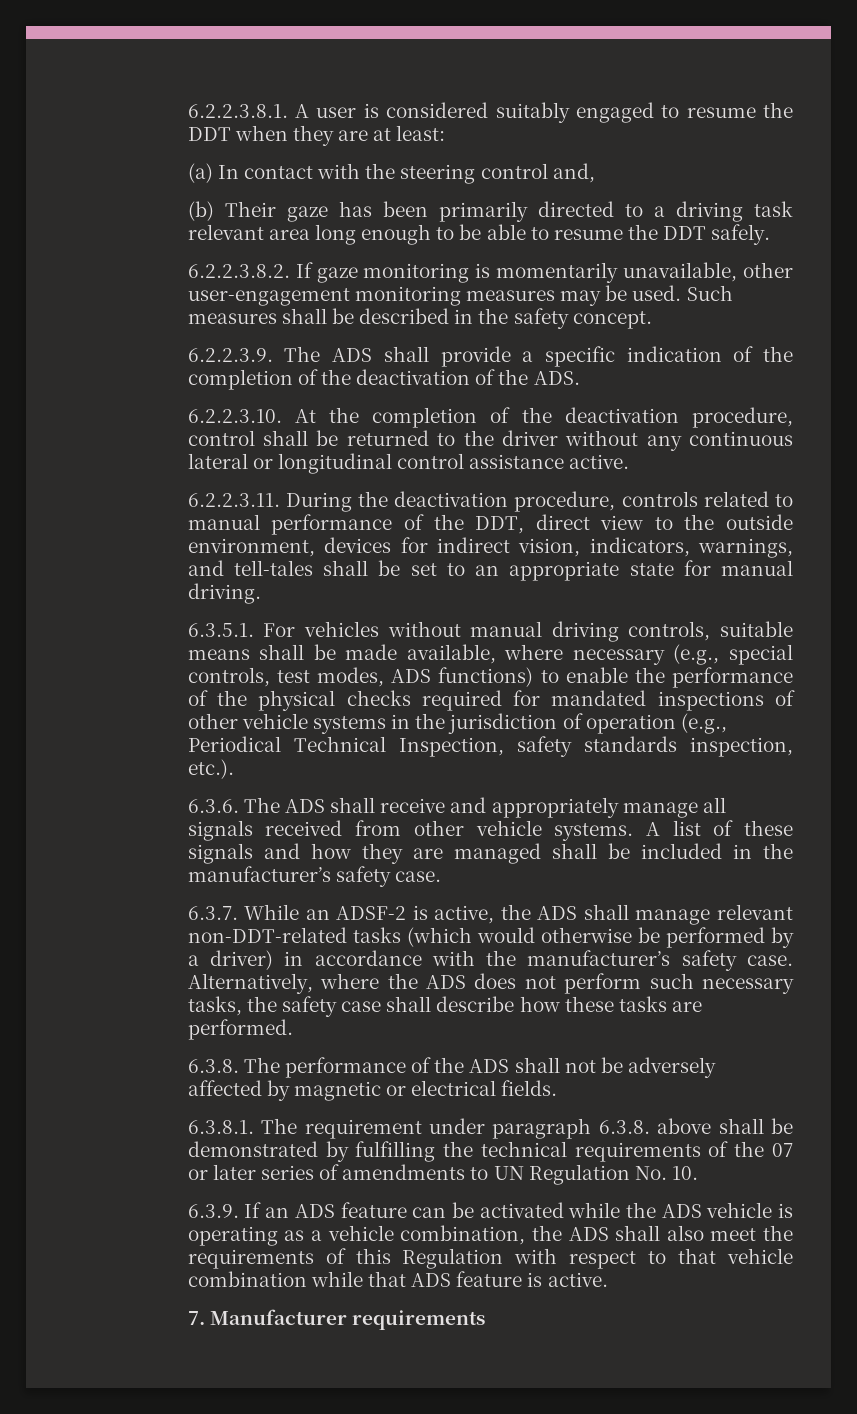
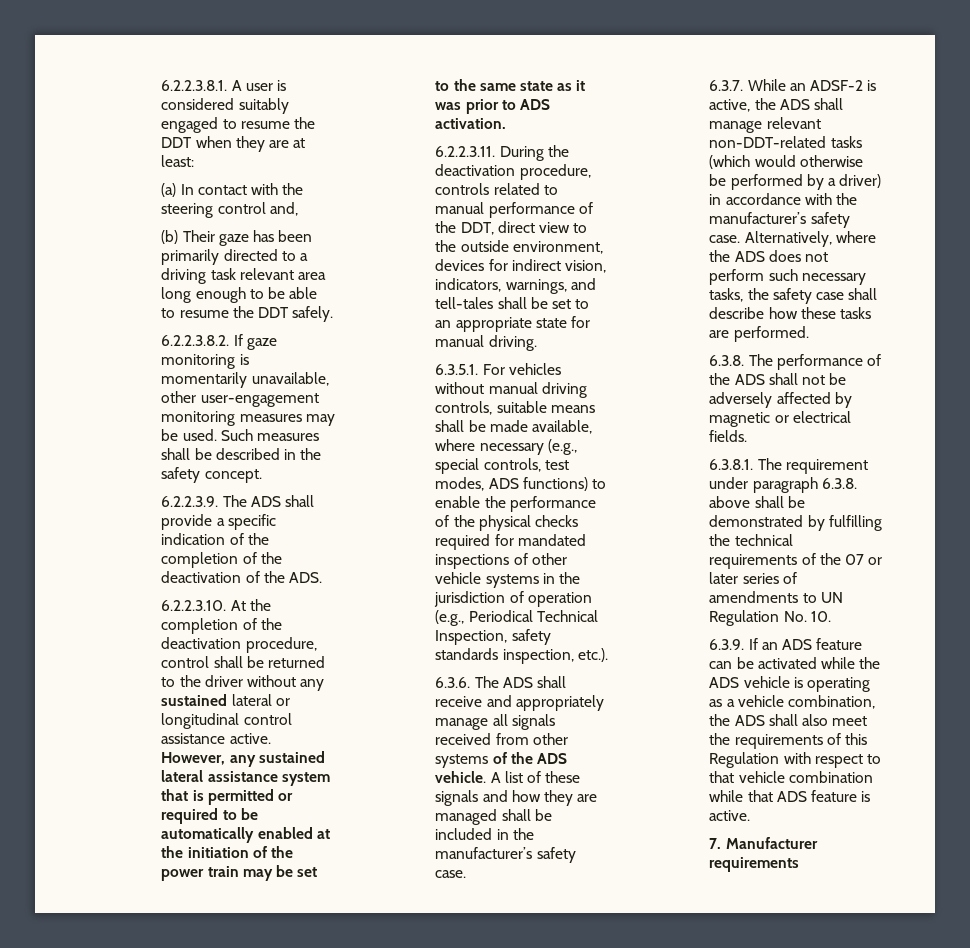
- 6.2.2.3.10. At the completion of the deactivation procedure, control shall be returned to the driver without any continuous lateral or longitudinal control assistance active.
+ 6.2.2.3.10. At the completion of the deactivation procedure, control shall be returned to the driver without any sustained lateral or longitudinal control assistance active. However, any sustained lateral assistance system that is permitted or required to be automatically enabled at the initiation of the power train may be set to the same state as it was prior to ADS activation.
- 6.3.6. The ADS shall receive and appropriately manage all signals received from other vehicle systems.
+ 6.3.6. The ADS shall receive and appropriately manage all signals received from other systems of the ADS vehicle.

